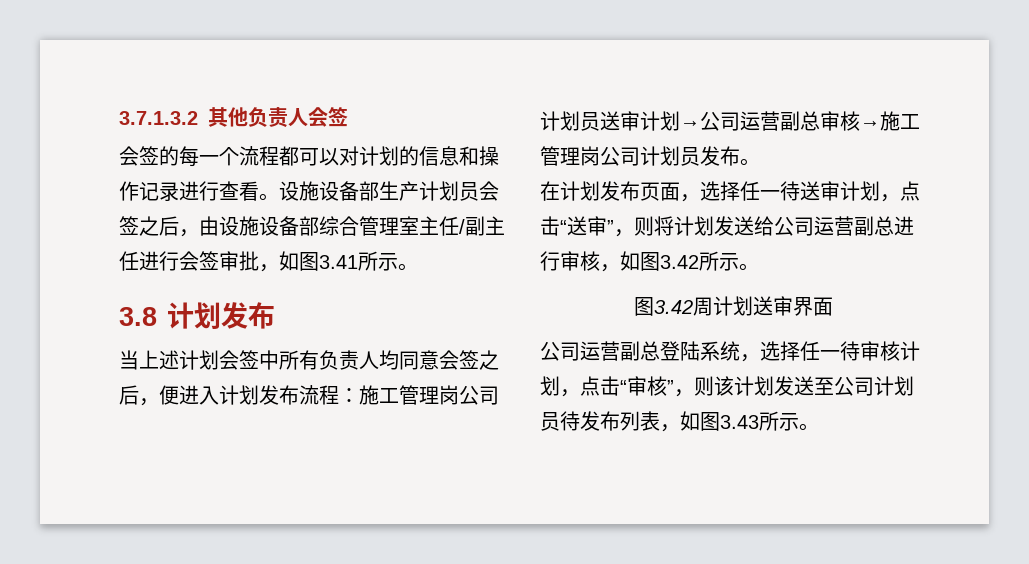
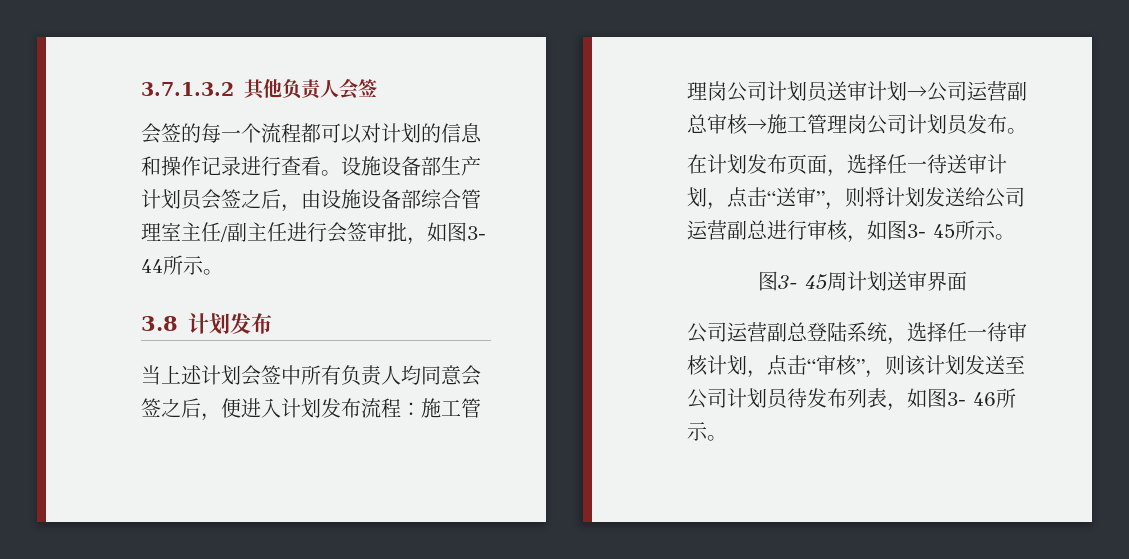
- 设施设备部生产计划员会签之后，由设施设备部综合管理室主任/副主任进行会签审批，如图3.41所示。
+ 设施设备部生产计划员会签之后，由设施设备部综合管理室主任/副主任进行会签审批，如图3- 44所示。
- 在计划发布页面，选择任一待送审计划，点击“送审”，则将计划发送给公司运营副总进行审核，如图3.42所示。
+ 在计划发布页面，选择任一待送审计划，点击“送审”，则将计划发送给公司运营副总进行审核，如图3- 45所示。
- 图3.42周计划送审界面
+ 图3- 45周计划送审界面
- 公司运营副总登陆系统，选择任一待审核计划，点击“审核”，则该计划发送至公司计划员待发布列表，如图3.43所示。
+ 公司运营副总登陆系统，选择任一待审核计划，点击“审核”，则该计划发送至公司计划员待发布列表，如图3- 46所示。

